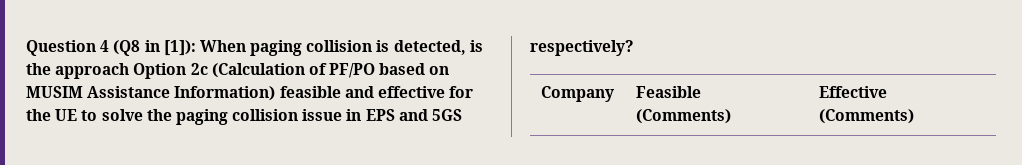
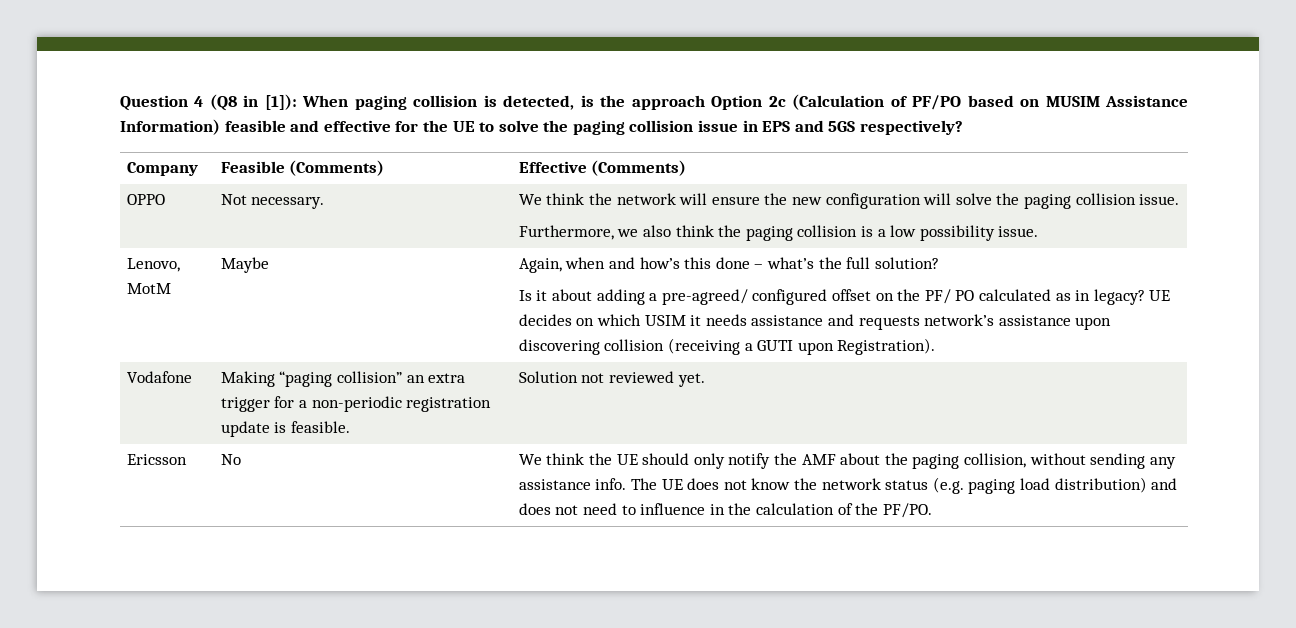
+ OPPO | Not necessary. | We think the network will ensure the new configuration will solve the paging collision issue.
+ Furthermore, we also think the paging collision is a low possibility issue.
+ Lenovo, MotM | Maybe | Again, when and how’s this done – what’s the full solution?
+ Is it about adding a pre-agreed/ configured offset on the PF/ PO calculated as in legacy? UE decides on which USIM it needs assistance and requests network’s assistance upon discovering collision (receiving a GUTI upon Registration).
+ Vodafone | Making “paging collision” an extra trigger for a non-periodic registration update is feasible. | Solution not reviewed yet.
+ Ericsson | No | We think the UE should only notify the AMF about the paging collision, without sending any assistance info. The UE does not know the network status (e.g. paging load distribution) and does not need to influence in the calculation of the PF/PO.

